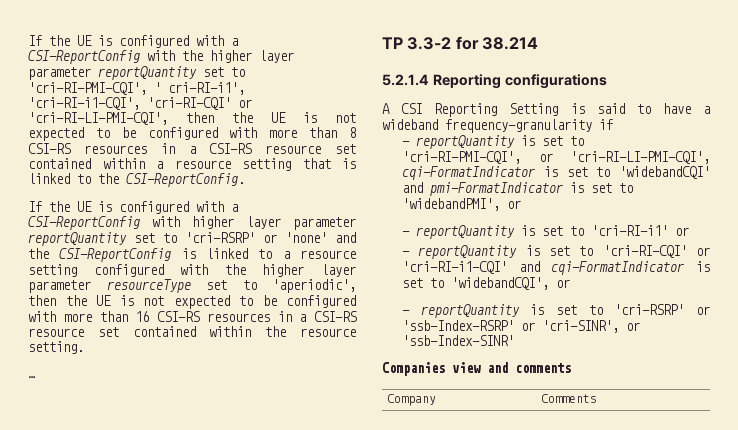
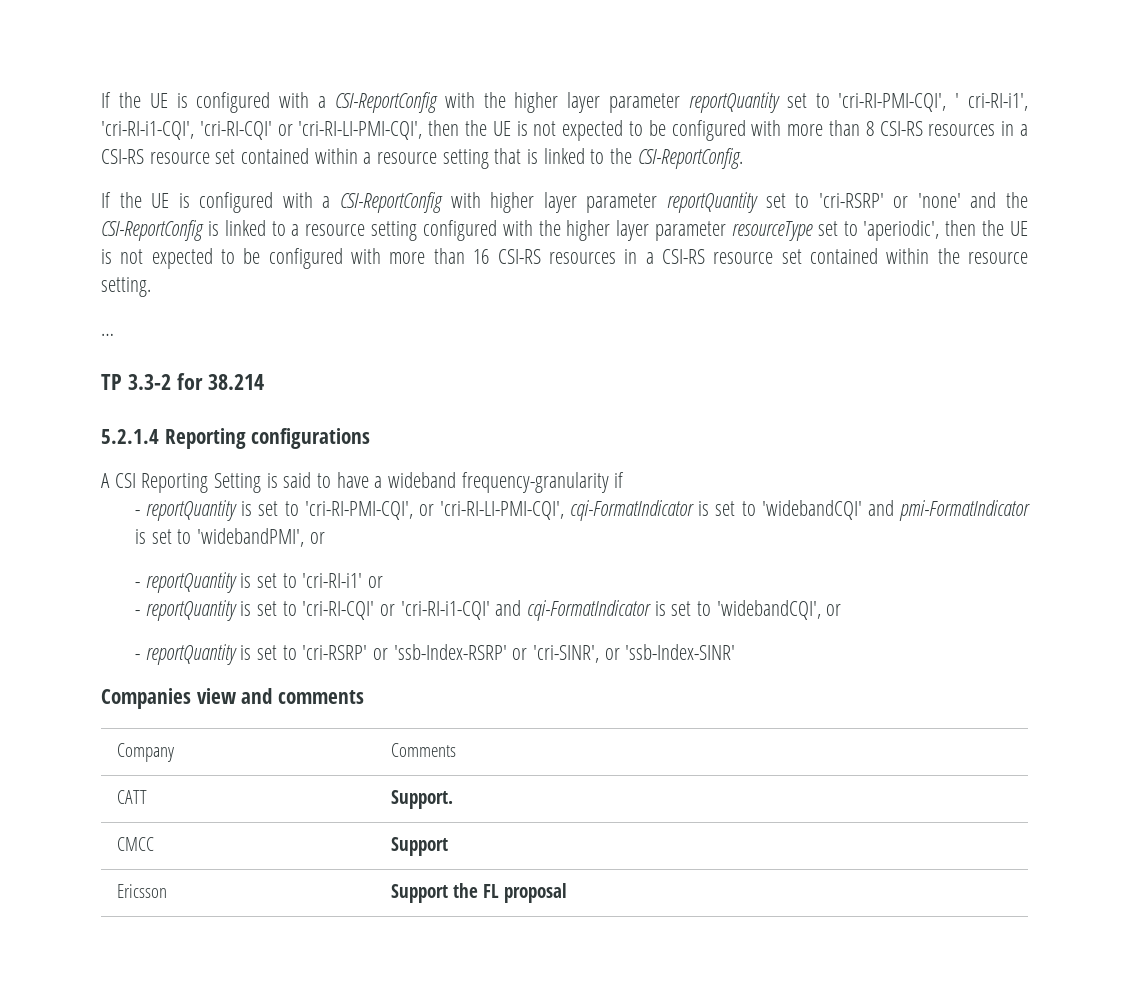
+ CATT | Support.
+ CMCC | Support
+ Ericsson | Support the FL proposal

